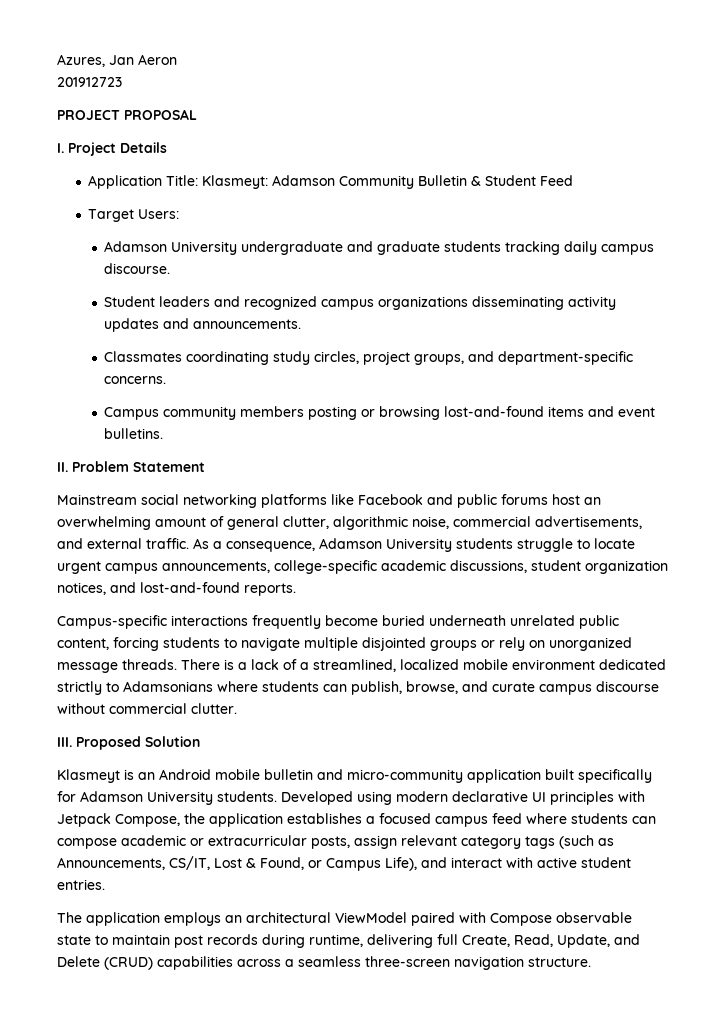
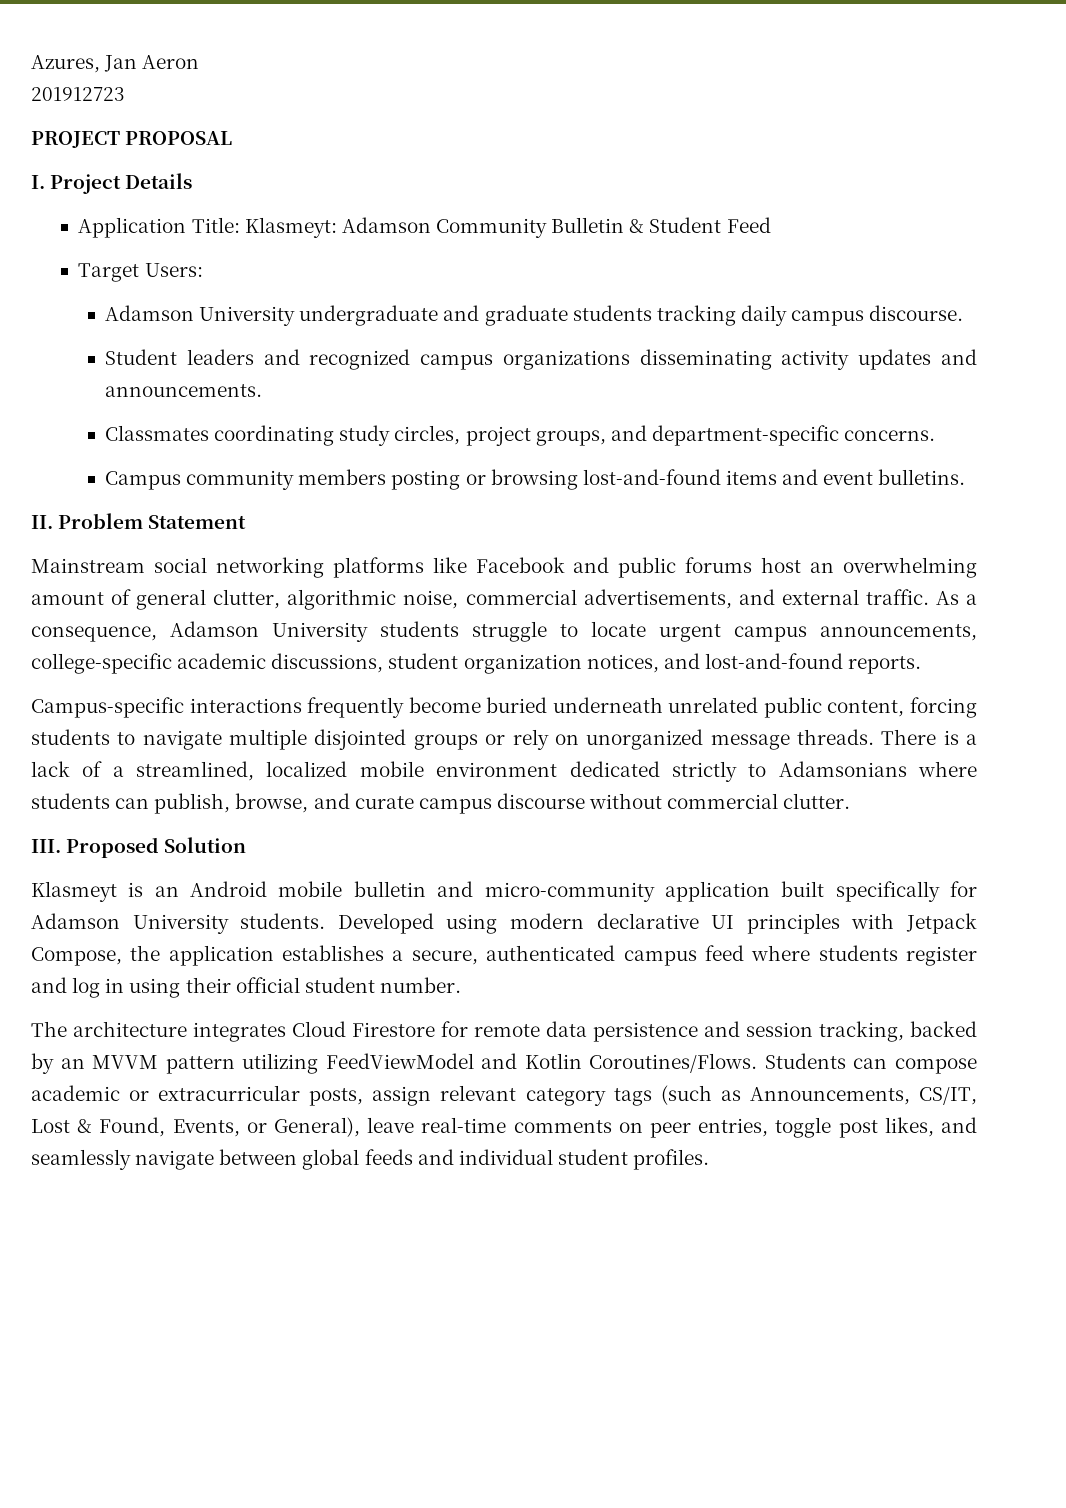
- Developed using modern declarative UI principles with Jetpack Compose, the application establishes a focused campus feed where students can compose academic or extracurricular posts, assign relevant category tags (such as Announcements, CS/IT, Lost & Found, or Campus Life), and interact with active student entries.
- The application employs an architectural ViewModel paired with Compose observable state to maintain post records during runtime, delivering full Create, Read, Update, and Delete (CRUD) capabilities across a seamless three-screen navigation structure.
+ Developed using modern declarative UI principles with Jetpack Compose, the application establishes a secure, authenticated campus feed where students register and log in using their official student number.
+ The architecture integrates Cloud Firestore for remote data persistence and session tracking, backed by an MVVM pattern utilizing FeedViewModel and Kotlin Coroutines/Flows. Students can compose academic or extracurricular posts, assign relevant category tags (such as Announcements, CS/IT, Lost & Found, Events, or General), leave real-time comments on peer entries, toggle post likes, and seamlessly navigate between global feeds and individual student profiles.

